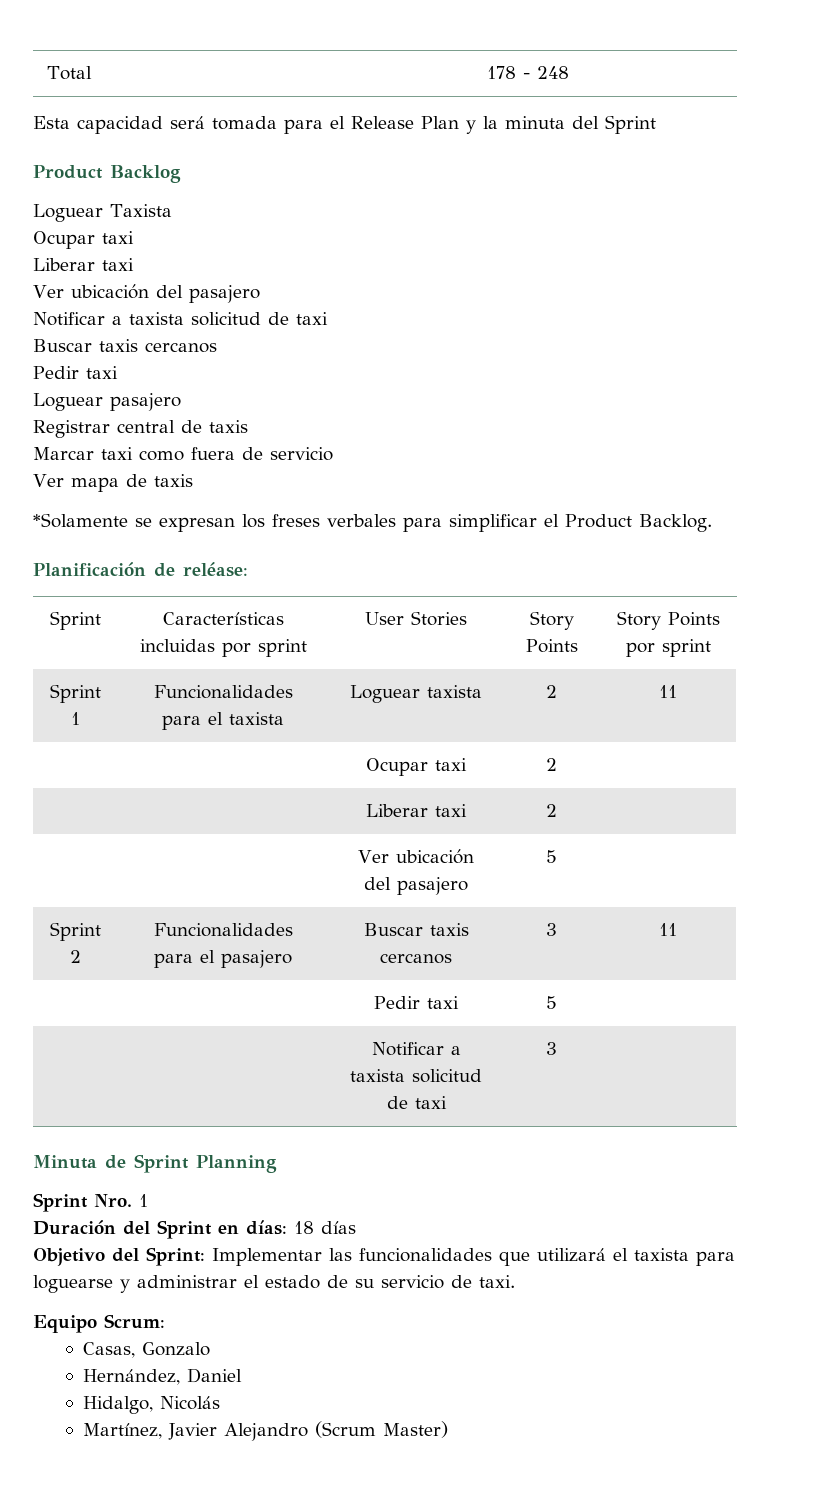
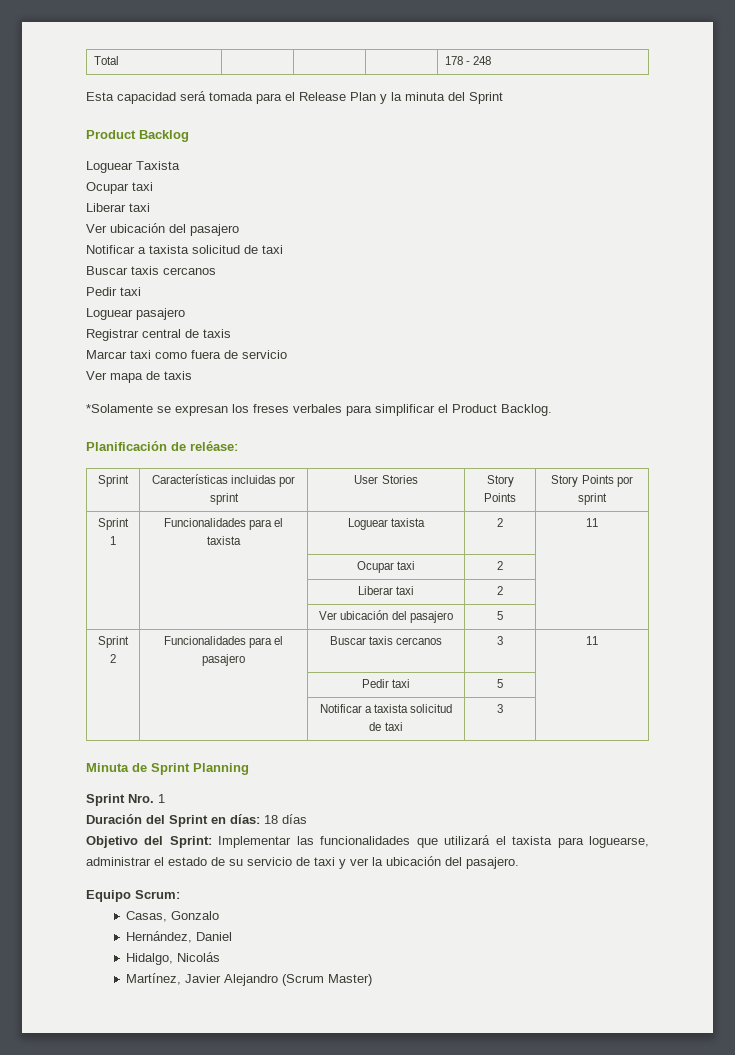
- Objetivo del Sprint: Implementar las funcionalidades que utilizará el taxista para loguearse y administrar el estado de su servicio de taxi.
+ Objetivo del Sprint: Implementar las funcionalidades que utilizará el taxista para loguearse, administrar el estado de su servicio de taxi y ver la ubicación del pasajero.

